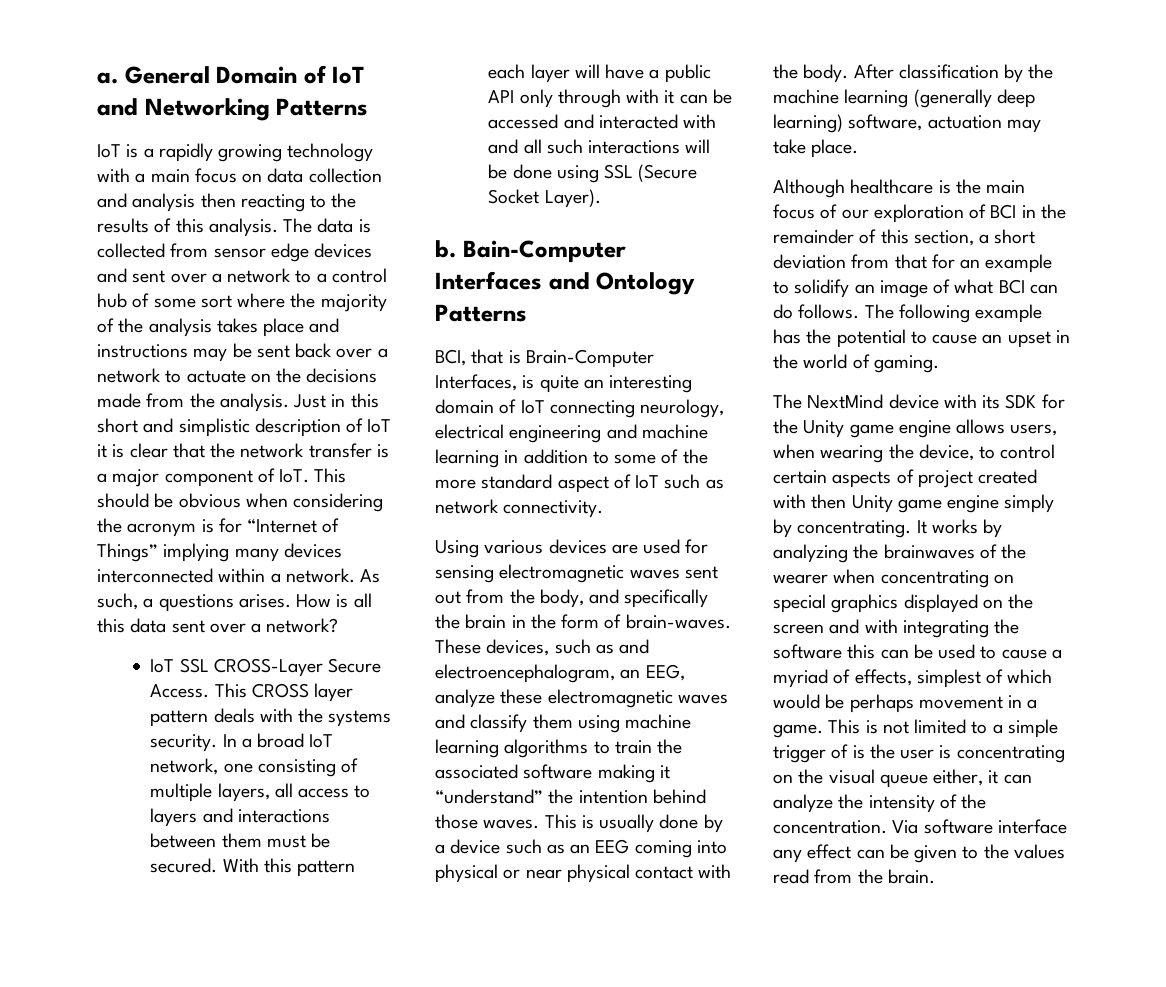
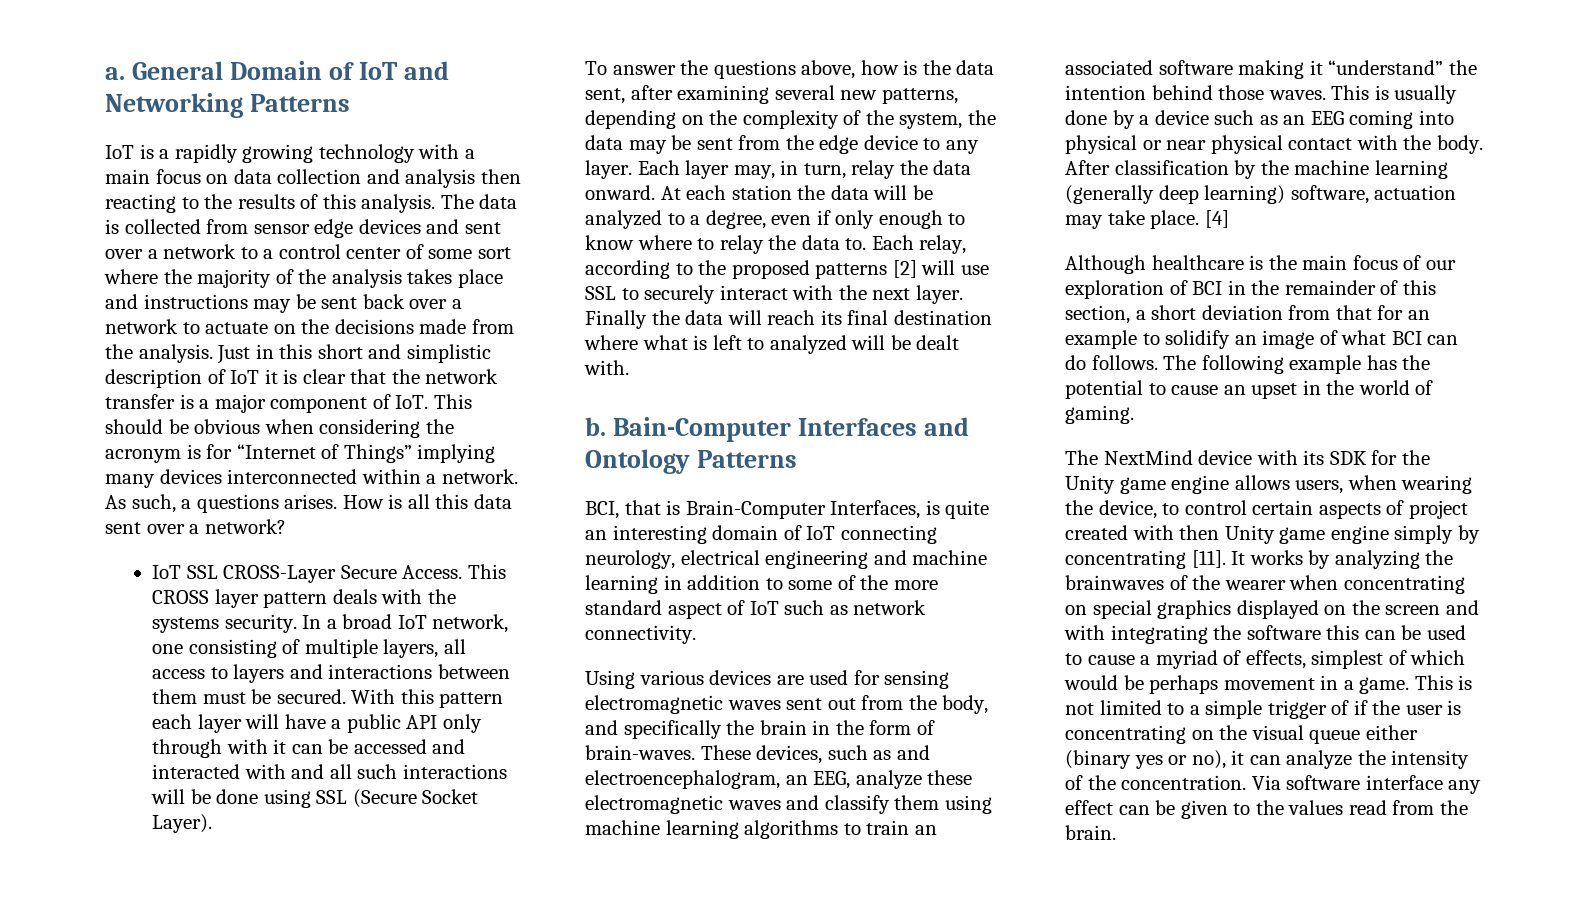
- The data is collected from sensor edge devices and sent over a network to a control hub of some sort where the majority of the analysis takes place and instructions may be sent back over a network to actuate on the decisions made from the analysis.
+ The data is collected from sensor edge devices and sent over a network to a control center of some sort where the majority of the analysis takes place and instructions may be sent back over a network to actuate on the decisions made from the analysis.
+ To answer the questions above, how is the data sent, after examining several new patterns, depending on the complexity of the system, the data may be sent from the edge device to any layer. Each layer may, in turn, relay the data onward. At each station the data will be analyzed to a degree, even if only enough to know where to relay the data to. Each relay, according to the proposed patterns [2] will use SSL to securely interact with the next layer. Finally the data will reach its final destination where what is left to analyzed will be dealt with.
- These devices, such as and electroencephalogram, an EEG, analyze these electromagnetic waves and classify them using machine learning algorithms to train the associated software making it “understand” the intention behind those waves.
+ These devices, such as and electroencephalogram, an EEG, analyze these electromagnetic waves and classify them using machine learning algorithms to train an associated software making it “understand” the intention behind those waves.
+ [4]
- The NextMind device with its SDK for the Unity game engine allows users, when wearing the device, to control certain aspects of project created with then Unity game engine simply by concentrating.
+ The NextMind device with its SDK for the Unity game engine allows users, when wearing the device, to control certain aspects of project created with then Unity game engine simply by concentrating [11].
- This is not limited to a simple trigger of is the user is concentrating on the visual queue either, it can analyze the intensity of the concentration.
+ This is not limited to a simple trigger of if the user is concentrating on the visual queue either (binary yes or no), it can analyze the intensity of the concentration.

